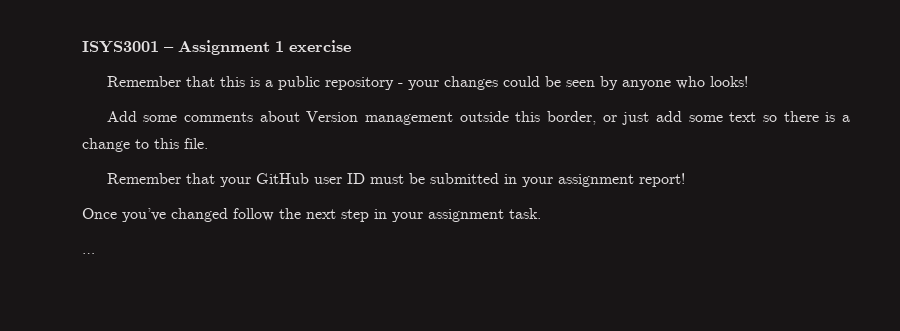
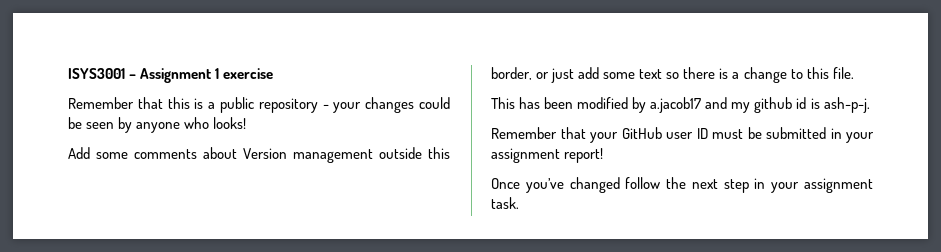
+ This has been modified by a.jacob17 and my github id is ash-p-j.
- …

